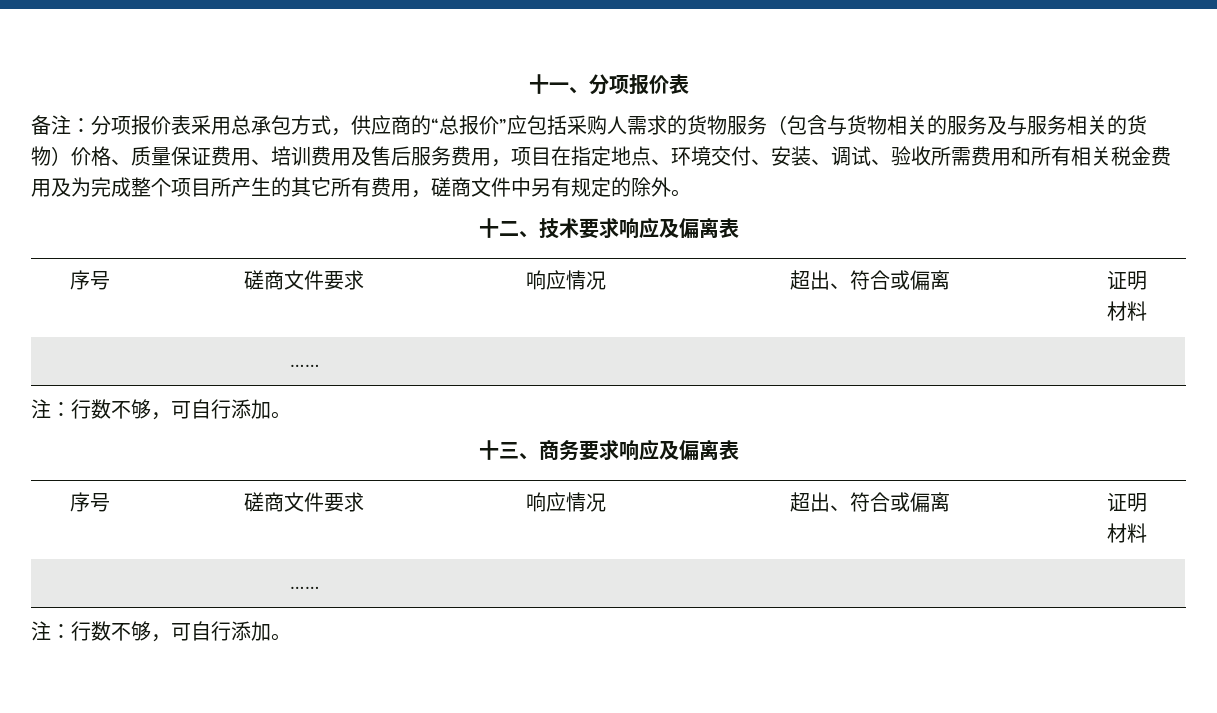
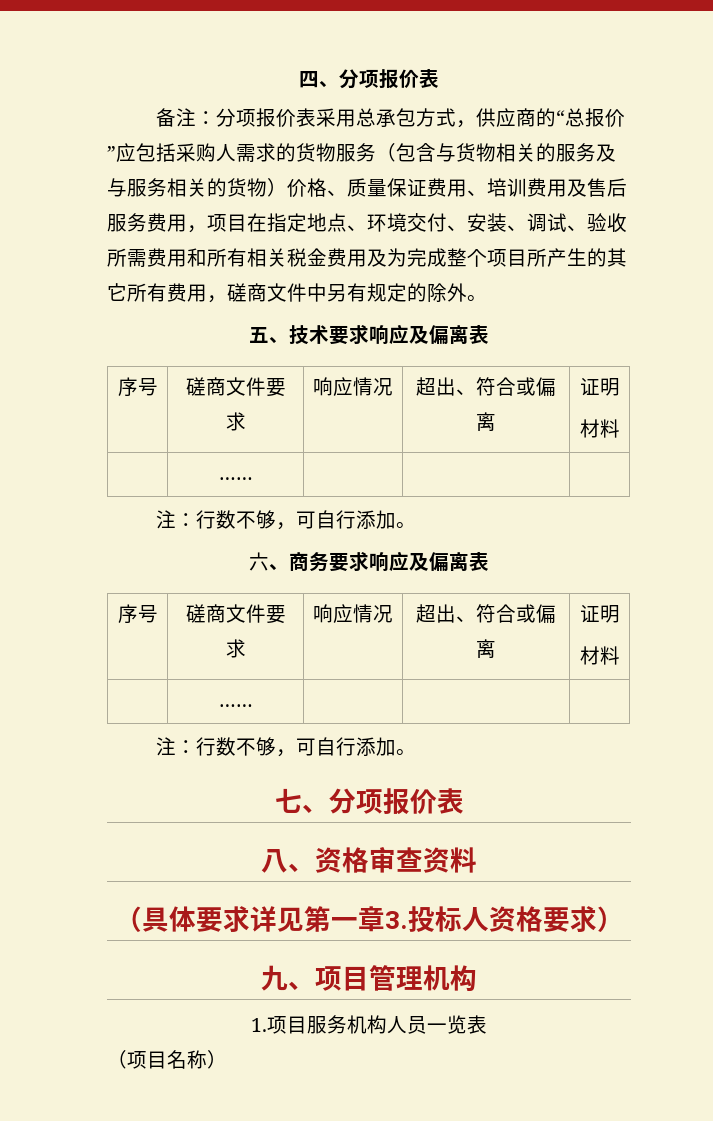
- 十一、分项报价表
+ 四、分项报价表
- 十二、技术要求响应及偏离表
+ 五、技术要求响应及偏离表
- 十三、商务要求响应及偏离表
+ 六、商务要求响应及偏离表
+ 七、分项报价表
+ 八、资格审查资料
+ （具体要求详见第一章3.投标人资格要求）
+ 九、项目管理机构
+ 1.项目服务机构人员一览表
+ （项目名称）

